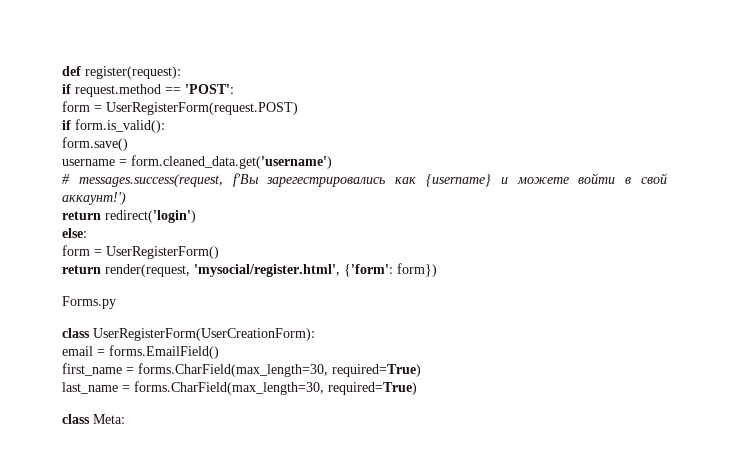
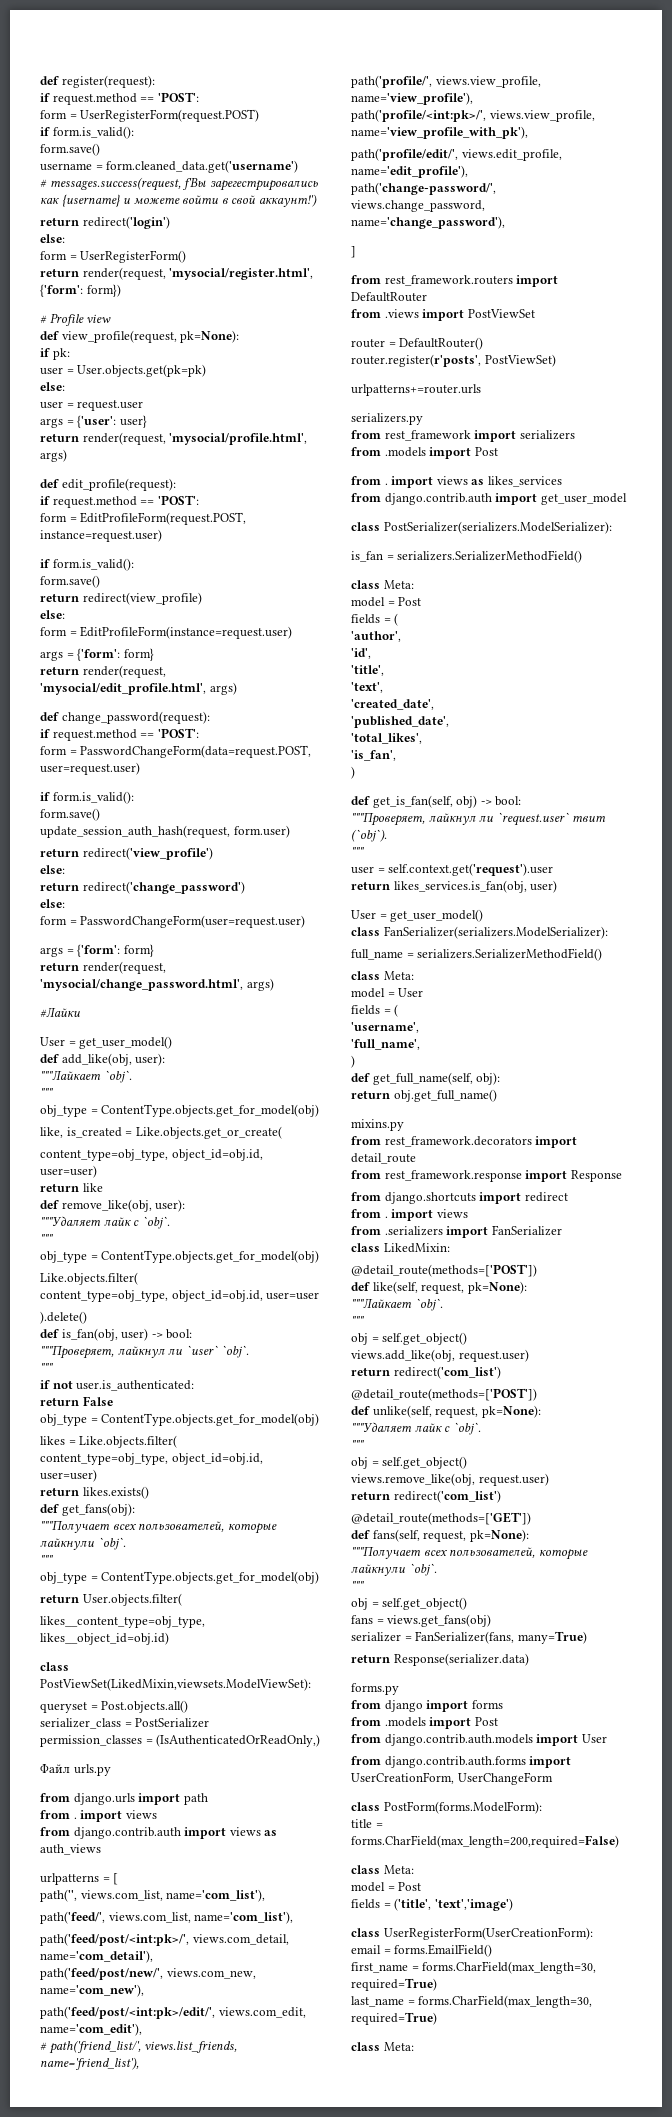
- Forms.py
+ # Profile view
+ def view_profile(request, pk=None):
+ if pk:
+ user = User.objects.get(pk=pk)
+ else:
+ user = request.user
+ args = {'user': user}
+ return render(request, 'mysocial/profile.html', args)
+ def edit_profile(request):
+ if request.method == 'POST':
+ form = EditProfileForm(request.POST, instance=request.user)
+ if form.is_valid():
+ form.save()
+ return redirect(view_profile)
+ else:
+ form = EditProfileForm(instance=request.user)
+ args = {'form': form}
+ return render(request, 'mysocial/edit_profile.html', args)
+ def change_password(request):
+ if request.method == 'POST':
+ form = PasswordChangeForm(data=request.POST, user=request.user)
+ if form.is_valid():
+ form.save()
+ update_session_auth_hash(request, form.user)
+ return redirect('view_profile')
+ else:
+ return redirect('change_password')
+ else:
+ form = PasswordChangeForm(user=request.user)
+ args = {'form': form}
+ return render(request, 'mysocial/change_password.html', args)
+ #Лайки
+ User = get_user_model()
+ def add_like(obj, user):
+ """Лайкает `obj`.
+ """
+ obj_type = ContentType.objects.get_for_model(obj)
+ like, is_created = Like.objects.get_or_create(
+ content_type=obj_type, object_id=obj.id, user=user)
+ return like
+ def remove_like(obj, user):
+ """Удаляет лайк с `obj`.
+ """
+ obj_type = ContentType.objects.get_for_model(obj)
+ Like.objects.filter(
+ content_type=obj_type, object_id=obj.id, user=user
+ ).delete()
+ def is_fan(obj, user) -> bool:
+ """Проверяет, лайкнул ли `user` `obj`.
+ """
+ if not user.is_authenticated:
+ return False
+ obj_type = ContentType.objects.get_for_model(obj)
+ likes = Like.objects.filter(
+ content_type=obj_type, object_id=obj.id, user=user)
+ return likes.exists()
+ def get_fans(obj):
+ """Получает всех пользователей, которые лайкнули `obj`.
+ """
+ obj_type = ContentType.objects.get_for_model(obj)
+ return User.objects.filter(
+ likes__content_type=obj_type, likes__object_id=obj.id)
+ class PostViewSet(LikedMixin,viewsets.ModelViewSet):
+ queryset = Post.objects.all()
+ serializer_class = PostSerializer
+ permission_classes = (IsAuthenticatedOrReadOnly,)
+ Файл urls.py
+ from django.urls import path
+ from . import views
+ from django.contrib.auth import views as auth_views
+ urlpatterns = [
+ path('', views.com_list, name='com_list'),
+ path('feed/', views.com_list, name='com_list'),
+ path('feed/post/<int:pk>/', views.com_detail, name='com_detail'),
+ path('feed/post/new/', views.com_new, name='com_new'),
+ path('feed/post/<int:pk>/edit/', views.com_edit, name='com_edit'),
+ # path('friend_list/', views.list_friends, name='friend_list'),
+ path('profile/', views.view_profile, name='view_profile'),
+ path('profile/<int:pk>/', views.view_profile, name='view_profile_with_pk'),
+ path('profile/edit/', views.edit_profile, name='edit_profile'),
+ path('change-password/', views.change_password, name='change_password'),
+ ]
+ from rest_framework.routers import DefaultRouter
+ from .views import PostViewSet
+ router = DefaultRouter()
+ router.register(r'posts', PostViewSet)
+ urlpatterns+=router.urls
+ serializers.py
+ from rest_framework import serializers
+ from .models import Post
+ from . import views as likes_services
+ from django.contrib.auth import get_user_model
+ class PostSerializer(serializers.ModelSerializer):
+ is_fan = serializers.SerializerMethodField()
+ class Meta:
+ model = Post
+ fields = (
+ 'author',
+ 'id',
+ 'title',
+ 'text',
+ 'created_date',
+ 'published_date',
+ 'total_likes',
+ 'is_fan',
+ )
+ def get_is_fan(self, obj) -> bool:
+ """Проверяет, лайкнул ли `request.user` твит (`obj`).
+ """
+ user = self.context.get('request').user
+ return likes_services.is_fan(obj, user)
+ User = get_user_model()
+ class FanSerializer(serializers.ModelSerializer):
+ full_name = serializers.SerializerMethodField()
+ class Meta:
+ model = User
+ fields = (
+ 'username',
+ 'full_name',
+ )
+ def get_full_name(self, obj):
+ return obj.get_full_name()
+ mixins.py
+ from rest_framework.decorators import detail_route
+ from rest_framework.response import Response
+ from django.shortcuts import redirect
+ from . import views
+ from .serializers import FanSerializer
+ class LikedMixin:
+ @detail_route(methods=['POST'])
+ def like(self, request, pk=None):
+ """Лайкает `obj`.
+ """
+ obj = self.get_object()
+ views.add_like(obj, request.user)
+ return redirect('com_list')
+ @detail_route(methods=['POST'])
+ def unlike(self, request, pk=None):
+ """Удаляет лайк с `obj`.
+ """
+ obj = self.get_object()
+ views.remove_like(obj, request.user)
+ return redirect('com_list')
+ @detail_route(methods=['GET'])
+ def fans(self, request, pk=None):
+ """Получает всех пользователей, которые лайкнули `obj`.
+ """
+ obj = self.get_object()
+ fans = views.get_fans(obj)
+ serializer = FanSerializer(fans, many=True)
+ return Response(serializer.data)
+ forms.py
+ from django import forms
+ from .models import Post
+ from django.contrib.auth.models import User
+ from django.contrib.auth.forms import UserCreationForm, UserChangeForm
+ class PostForm(forms.ModelForm):
+ title = forms.CharField(max_length=200,required=False)
+ class Meta:
+ model = Post
+ fields = ('title', 'text','image')

